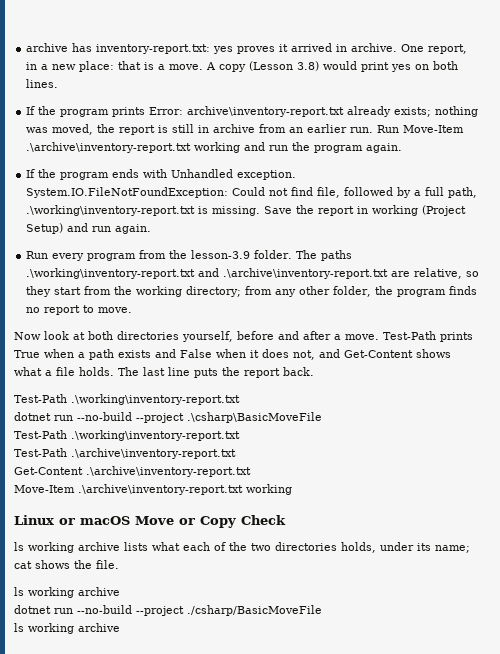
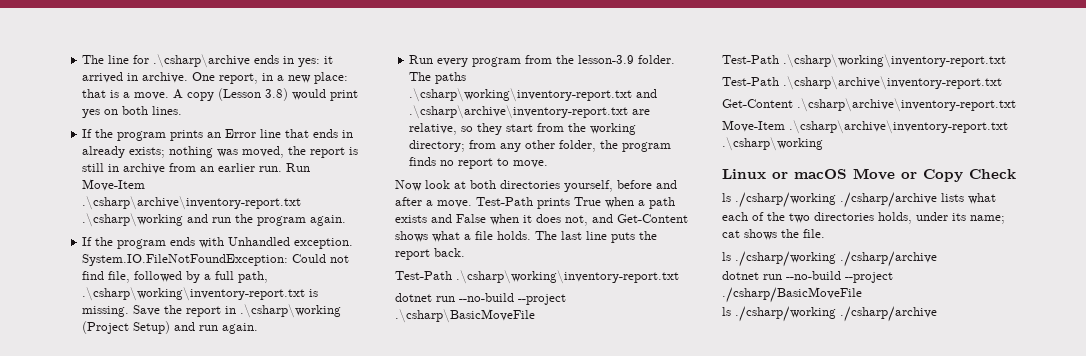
- archive has inventory-report.txt: yes proves it arrived in archive.
+ The line for .\csharp\archive ends in yes: it arrived in archive.
- If the program prints Error: archive\inventory-report.txt already exists; nothing was moved, the report is still in archive from an earlier run.
+ If the program prints an Error line that ends in already exists; nothing was moved, the report is still in archive from an earlier run.
- Run Move-Item .\archive\inventory-report.txt working and run the program again.
+ Run Move-Item .\csharp\archive\inventory-report.txt .\csharp\working and run the program again.
- System.IO.FileNotFoundException: Could not find file, followed by a full path, .\working\inventory-report.txt is missing.
+ System.IO.FileNotFoundException: Could not find file, followed by a full path, .\csharp\working\inventory-report.txt is missing.
- Save the report in working (Project Setup) and run again.
+ Save the report in .\csharp\working (Project Setup) and run again.
- The paths .\working\inventory-report.txt and .\archive\inventory-report.txt are relative, so they start from the working directory; from any other folder, the program finds no report to move.
+ The paths .\csharp\working\inventory-report.txt and .\csharp\archive\inventory-report.txt are relative, so they start from the working directory; from any other folder, the program finds no report to move.
  The last line puts the report back.
- Test-Path .\working\inventory-report.txt
+ Test-Path .\csharp\working\inventory-report.txt
  dotnet run --no-build --project .\csharp\BasicMoveFile
- Test-Path .\working\inventory-report.txt
- Test-Path .\archive\inventory-report.txt
- Get-Content .\archive\inventory-report.txt
- Move-Item .\archive\inventory-report.txt working
+ Test-Path .\csharp\working\inventory-report.txt
+ Test-Path .\csharp\archive\inventory-report.txt
+ Get-Content .\csharp\archive\inventory-report.txt
+ Move-Item .\csharp\archive\inventory-report.txt .\csharp\working
- ls working archive lists what each of the two directories holds, under its name; cat shows the file.
- ls working archive
+ ls ./csharp/working ./csharp/archive lists what each of the two directories holds, under its name; cat shows the file.
+ ls ./csharp/working ./csharp/archive
  dotnet run --no-build --project ./csharp/BasicMoveFile
- ls working archive
+ ls ./csharp/working ./csharp/archive

